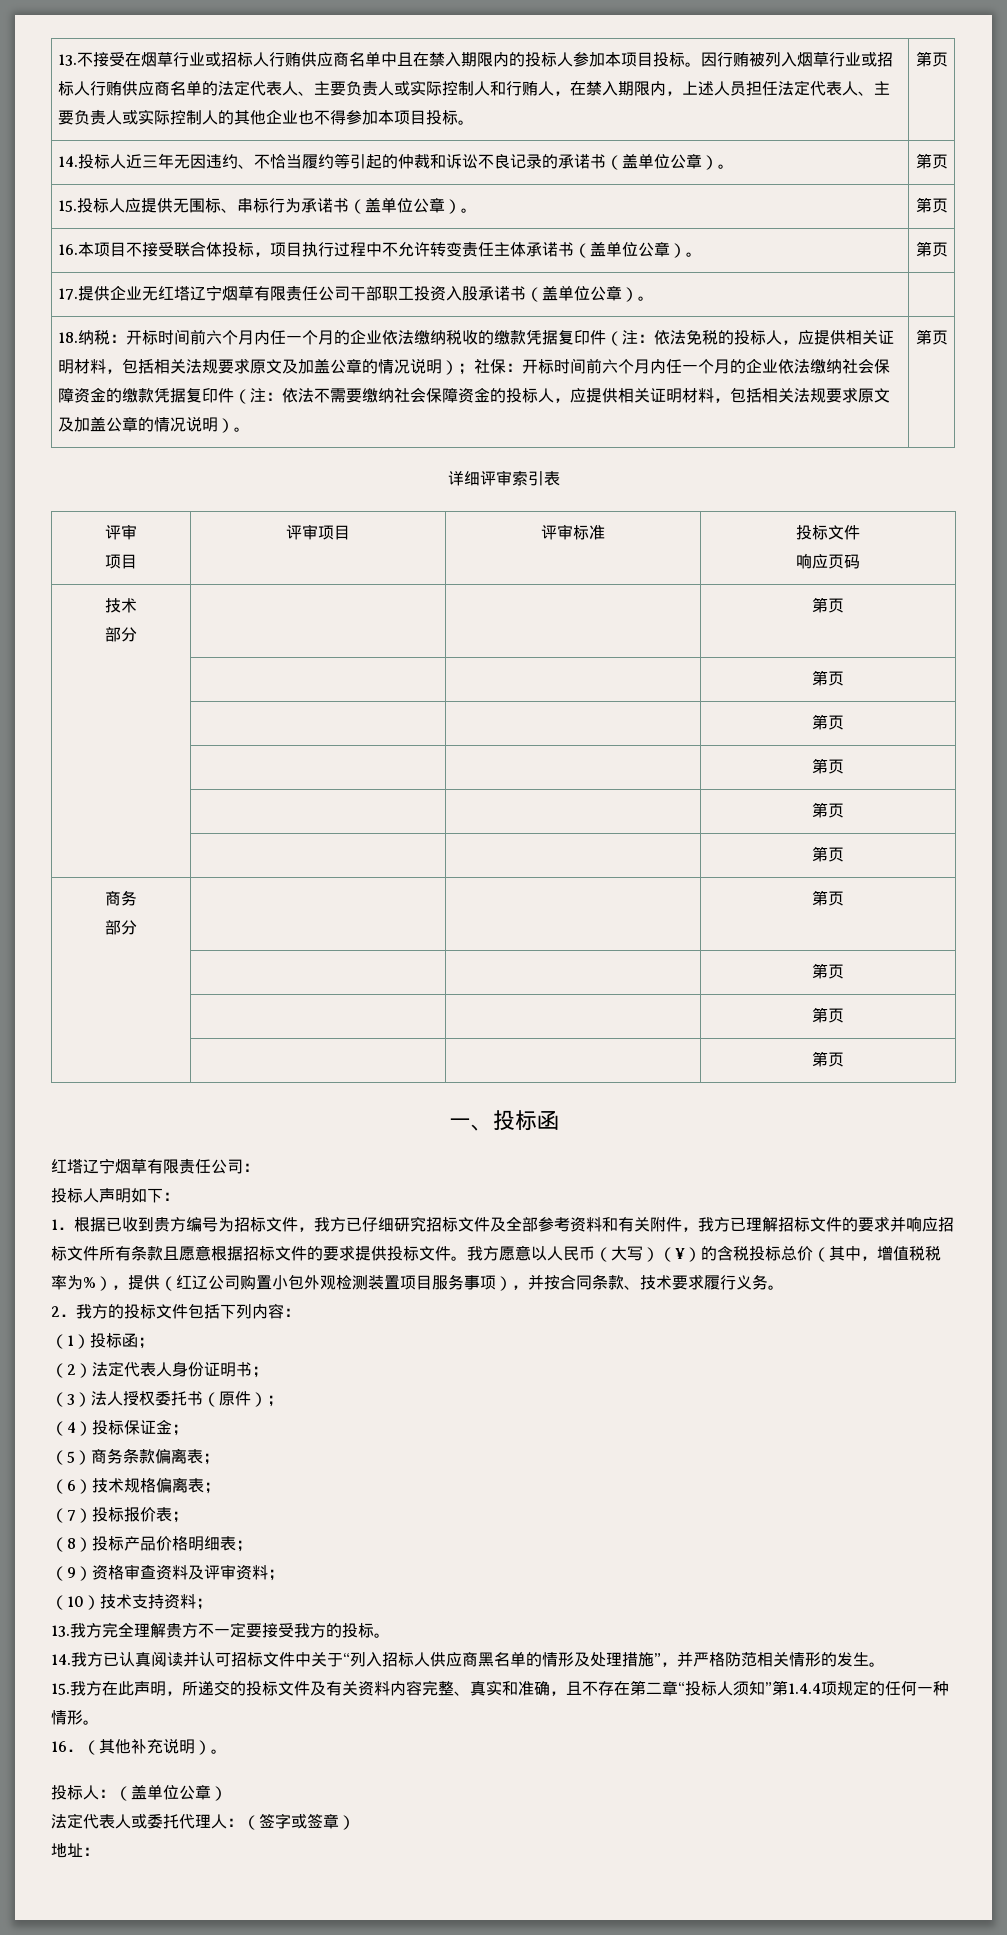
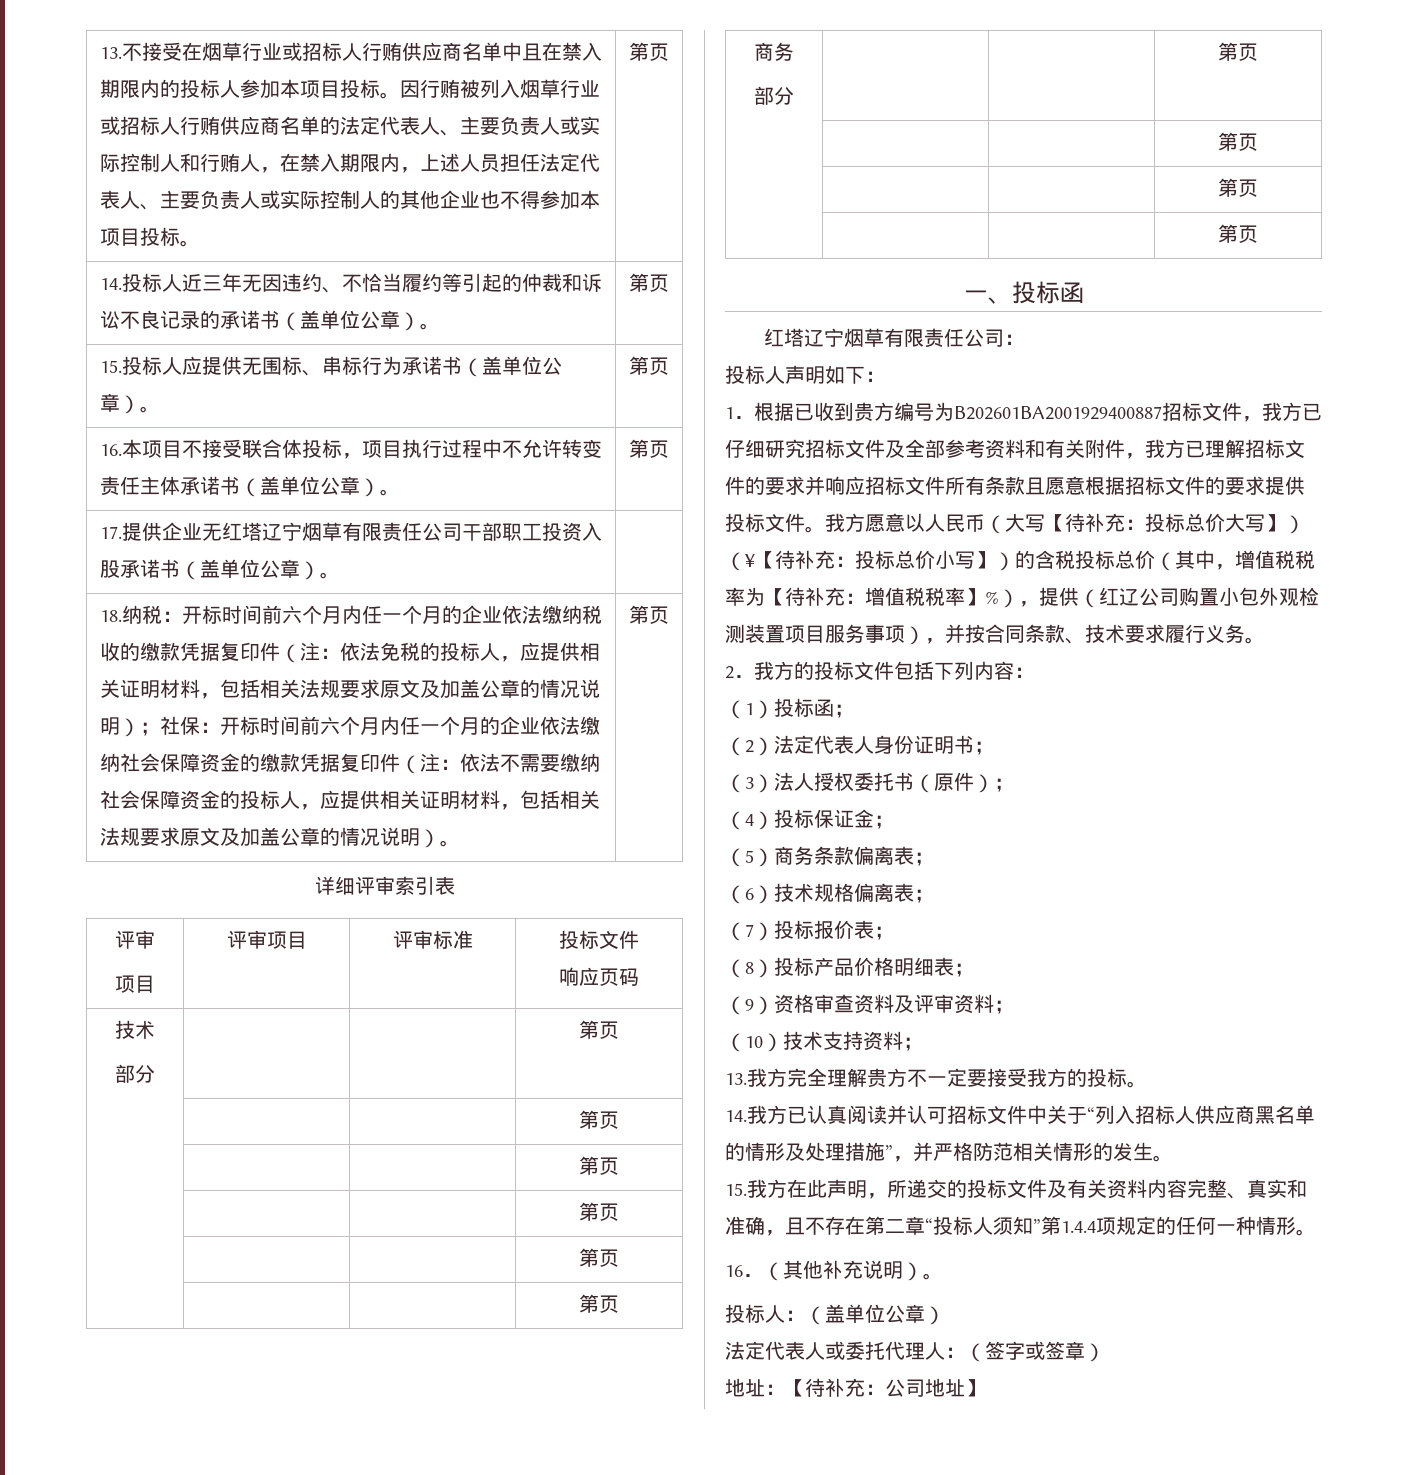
- 1．根据已收到贵方编号为招标文件，我方已仔细研究招标文件及全部参考资料和有关附件，我方已理解招标文件的要求并响应招标文件所有条款且愿意根据招标文件的要求提供投标文件。
+ 1．根据已收到贵方编号为B202601BA2001929400887招标文件，我方已仔细研究招标文件及全部参考资料和有关附件，我方已理解招标文件的要求并响应招标文件所有条款且愿意根据招标文件的要求提供投标文件。
- 我方愿意以人民币（大写）（¥）的含税投标总价（其中，增值税税率为%），提供（红辽公司购置小包外观检测装置项目服务事项），并按合同条款、技术要求履行义务。
+ 我方愿意以人民币（大写【待补充：投标总价大写】）（¥【待补充：投标总价小写】）的含税投标总价（其中，增值税税率为【待补充：增值税税率】%），提供（红辽公司购置小包外观检测装置项目服务事项），并按合同条款、技术要求履行义务。
- 地址：
+ 地址：【待补充：公司地址】

